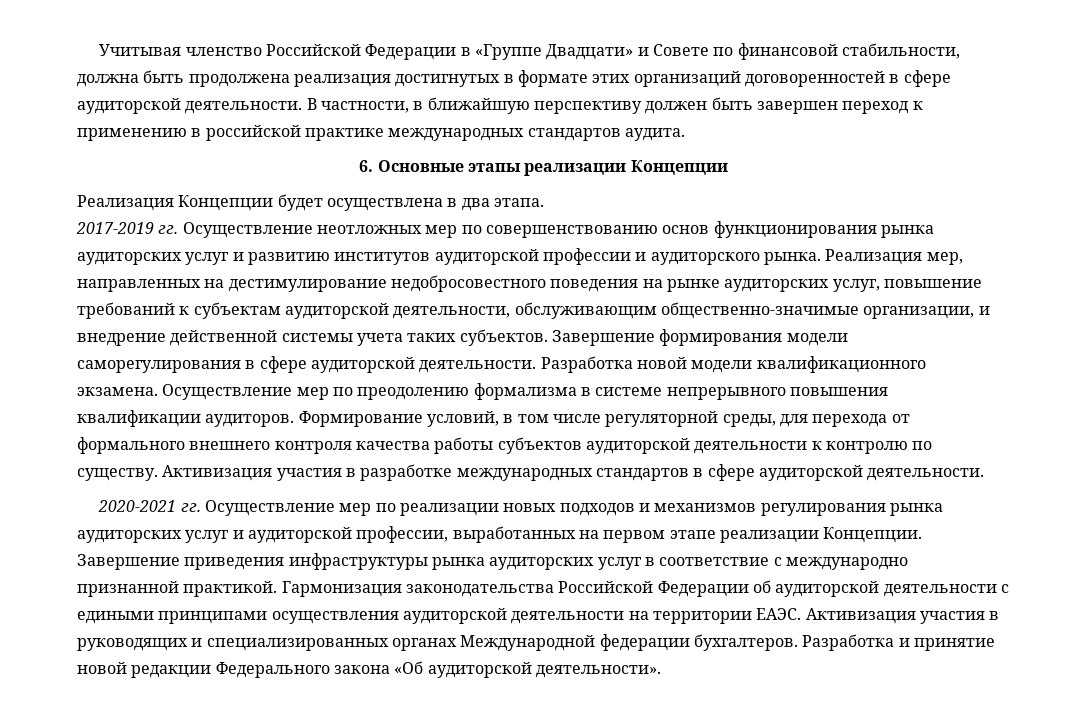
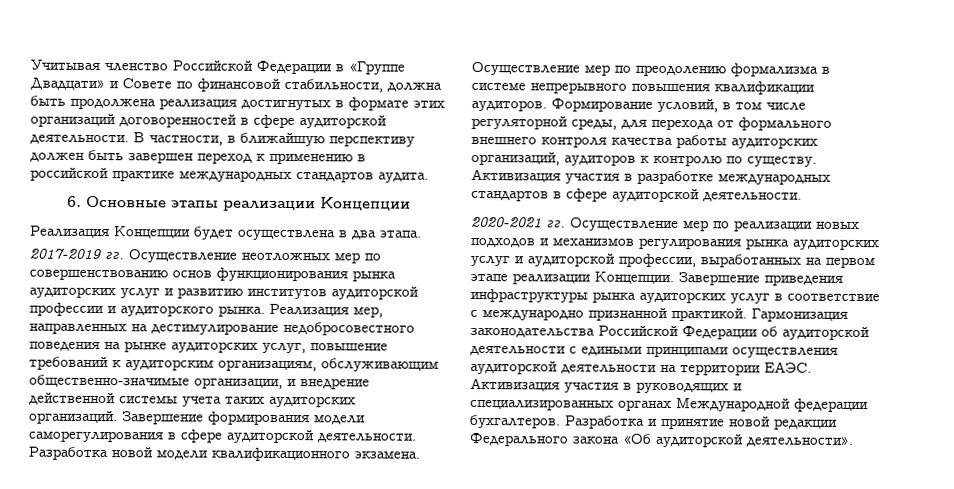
- Реализация мер, направленных на дестимулирование недобросовестного поведения на рынке аудиторских услуг, повышение требований к субъектам аудиторской деятельности, обслуживающим общественно-значимые организации, и внедрение действенной системы учета таких субъектов.
+ Реализация мер, направленных на дестимулирование недобросовестного поведения на рынке аудиторских услуг, повышение требований к аудиторским организациям, обслуживающим общественно-значимые организации, и внедрение действенной системы учета таких аудиторских организаций.
- Формирование условий, в том числе регуляторной среды, для перехода от формального внешнего контроля качества работы субъектов аудиторской деятельности к контролю по существу.
+ Формирование условий, в том числе регуляторной среды, для перехода от формального внешнего контроля качества работы аудиторских организаций, аудиторов к контролю по существу.

